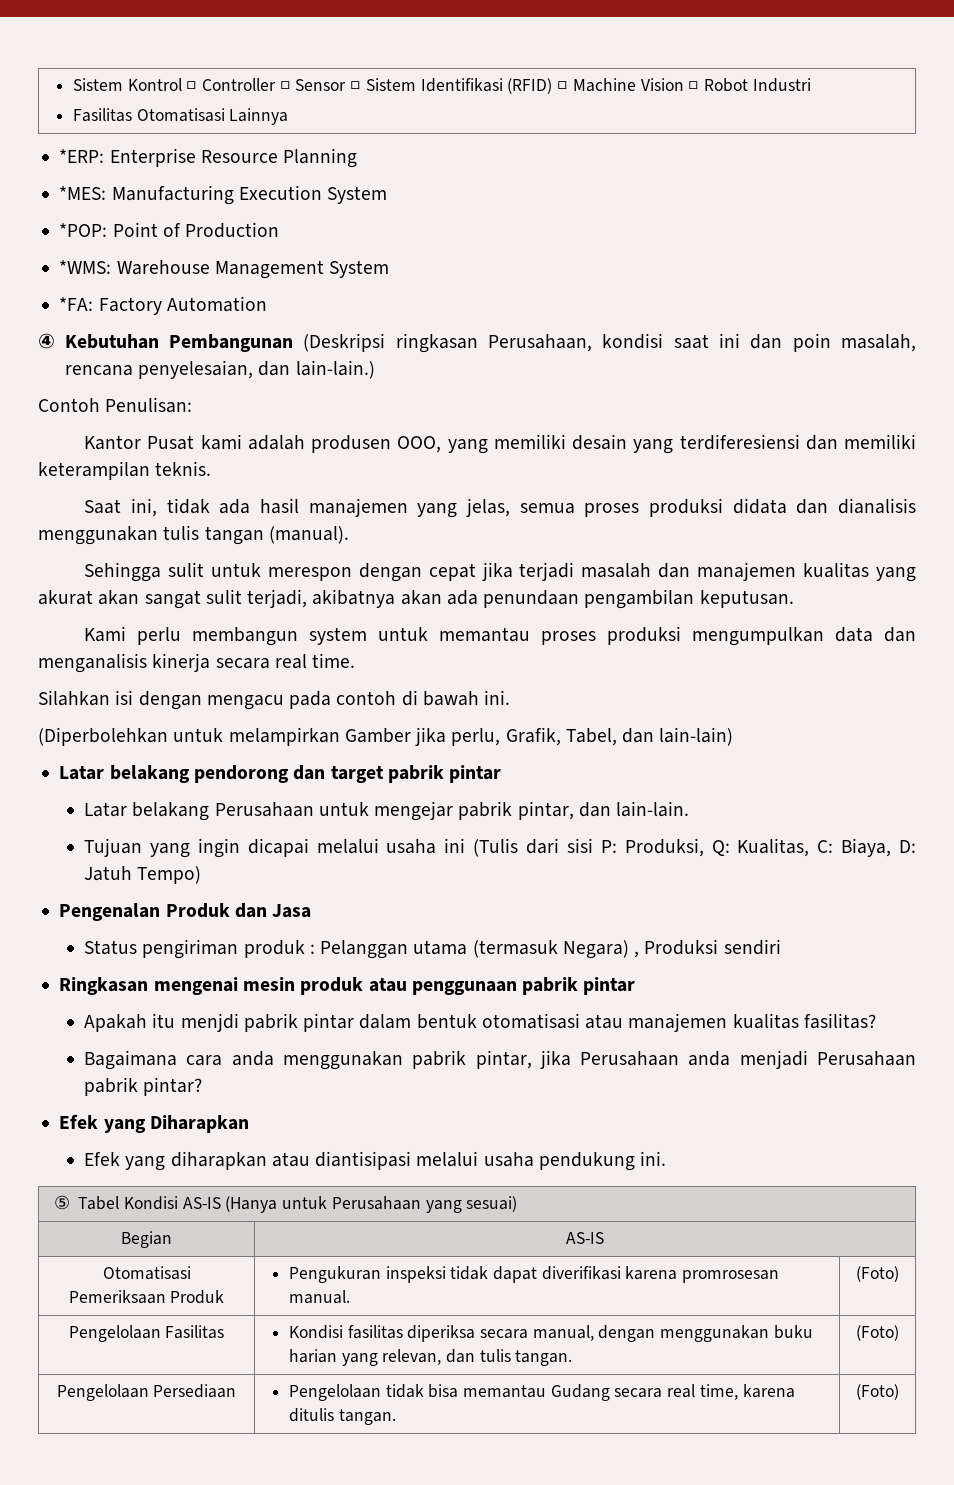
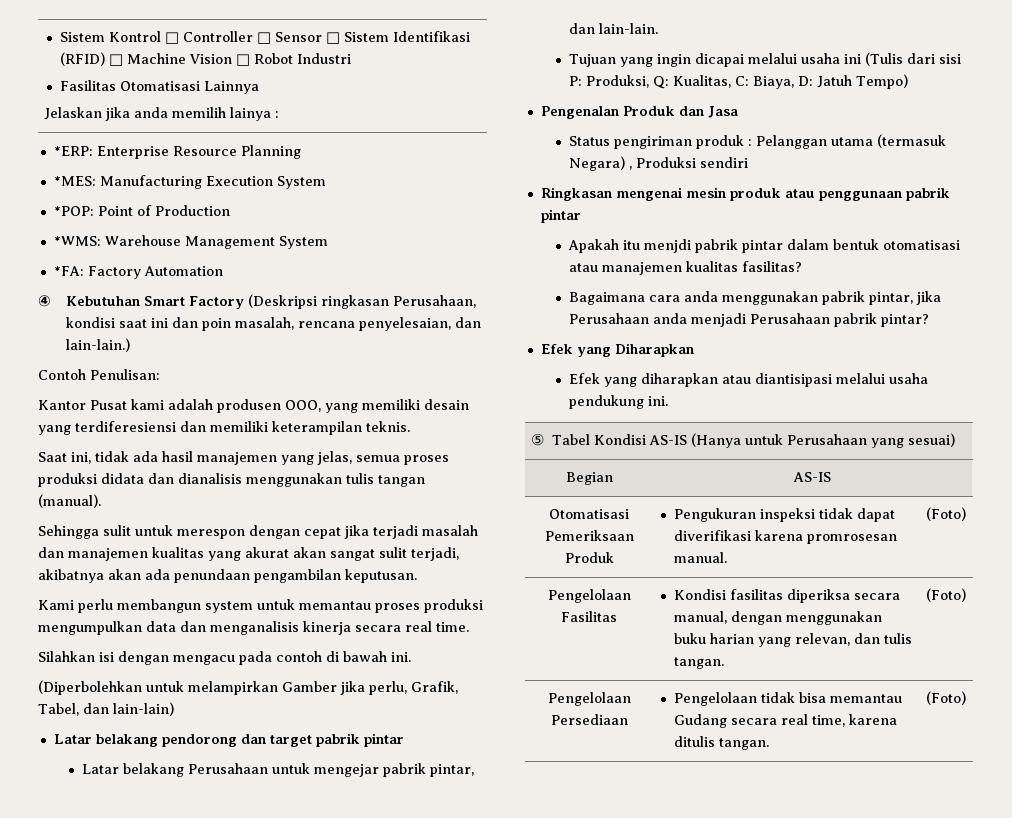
  Sistem Kontrol □ Controller □ Sensor □ Sistem Identifikasi (RFID) □ Machine Vision □ Robot Industri
  Fasilitas Otomatisasi Lainnya
+ Jelaskan jika anda memilih lainya :
- ④ Kebutuhan Pembangunan (Deskripsi ringkasan Perusahaan, kondisi saat ini dan poin masalah, rencana penyelesaian, dan lain-lain.)
+ ④ Kebutuhan Smart Factory (Deskripsi ringkasan Perusahaan, kondisi saat ini dan poin masalah, rencana penyelesaian, dan lain-lain.)

